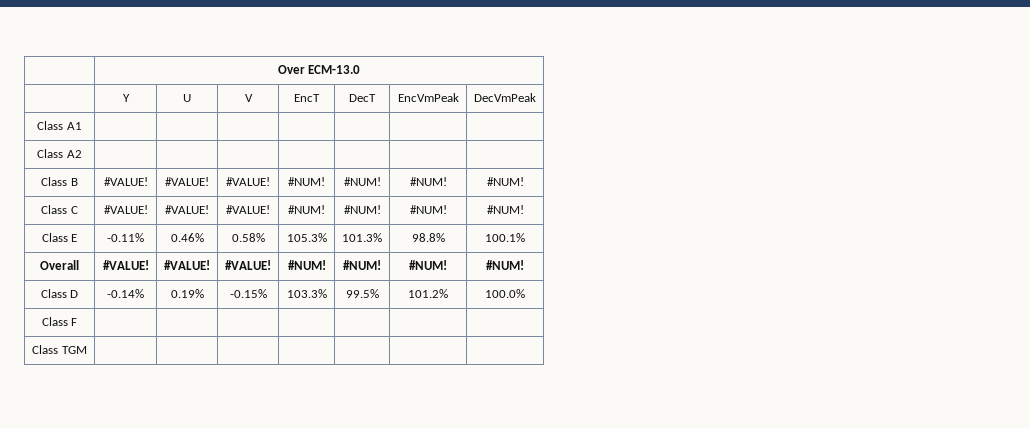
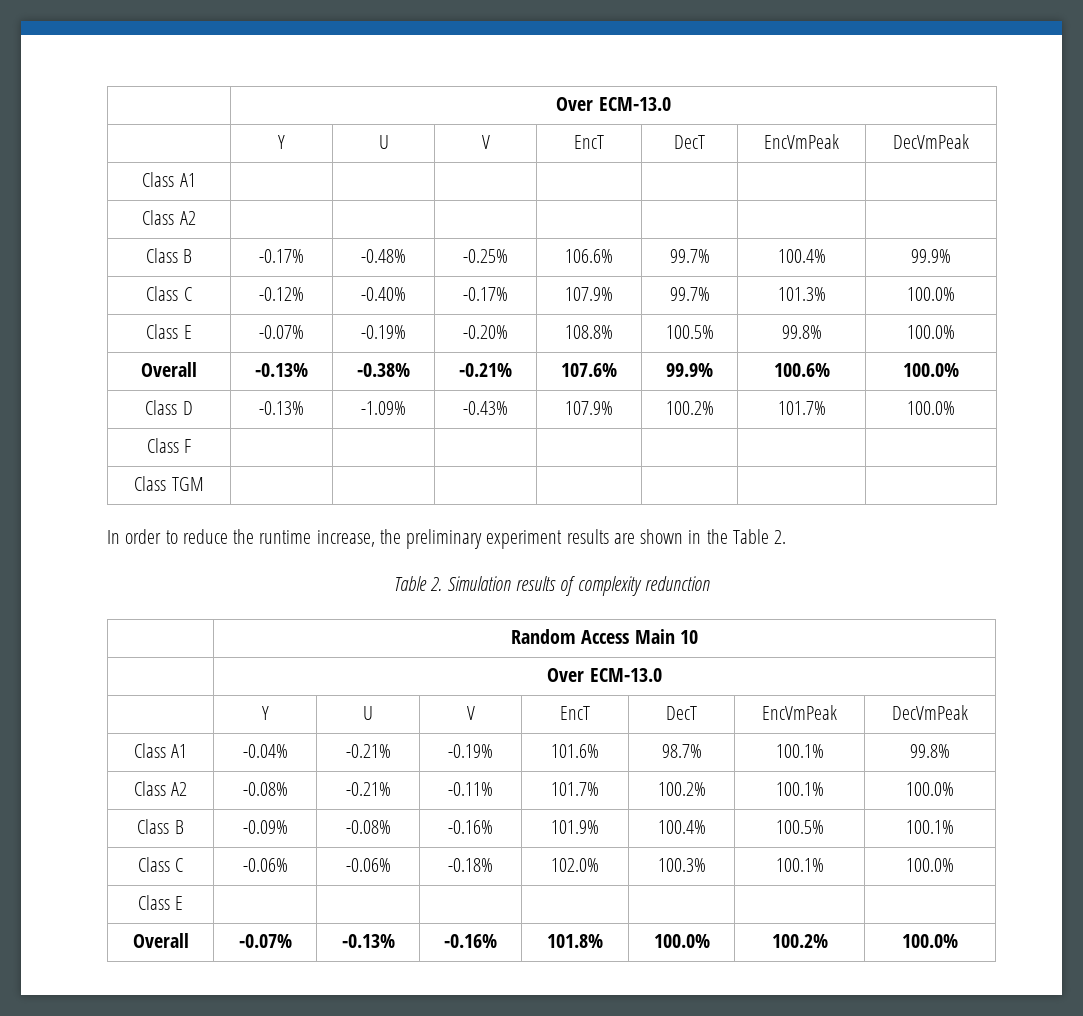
- Class B | #VALUE! | #VALUE! | #VALUE! | #NUM! | #NUM! | #NUM! | #NUM!
- Class C | #VALUE! | #VALUE! | #VALUE! | #NUM! | #NUM! | #NUM! | #NUM!
- Class E | -0.11% | 0.46% | 0.58% | 105.3% | 101.3% | 98.8% | 100.1%
- Overall | #VALUE! | #VALUE! | #VALUE! | #NUM! | #NUM! | #NUM! | #NUM!
- Class D | -0.14% | 0.19% | -0.15% | 103.3% | 99.5% | 101.2% | 100.0%
+ Class B | -0.17% | -0.48% | -0.25% | 106.6% | 99.7% | 100.4% | 99.9%
+ Class C | -0.12% | -0.40% | -0.17% | 107.9% | 99.7% | 101.3% | 100.0%
+ Class E | -0.07% | -0.19% | -0.20% | 108.8% | 100.5% | 99.8% | 100.0%
+ Overall | -0.13% | -0.38% | -0.21% | 107.6% | 99.9% | 100.6% | 100.0%
+ Class D | -0.13% | -1.09% | -0.43% | 107.9% | 100.2% | 101.7% | 100.0%
+ In order to reduce the runtime increase, the preliminary experiment results are shown in the Table 2.
+ Table 2. Simulation results of complexity redunction
+ | Random Access Main 10
+ | Over ECM-13.0
+ | Y | U | V | EncT | DecT | EncVmPeak | DecVmPeak
+ Class A1 | -0.04% | -0.21% | -0.19% | 101.6% | 98.7% | 100.1% | 99.8%
+ Class A2 | -0.08% | -0.21% | -0.11% | 101.7% | 100.2% | 100.1% | 100.0%
+ Class B | -0.09% | -0.08% | -0.16% | 101.9% | 100.4% | 100.5% | 100.1%
+ Class C | -0.06% | -0.06% | -0.18% | 102.0% | 100.3% | 100.1% | 100.0%
+ Class E | | | | | | |
+ Overall | -0.07% | -0.13% | -0.16% | 101.8% | 100.0% | 100.2% | 100.0%

